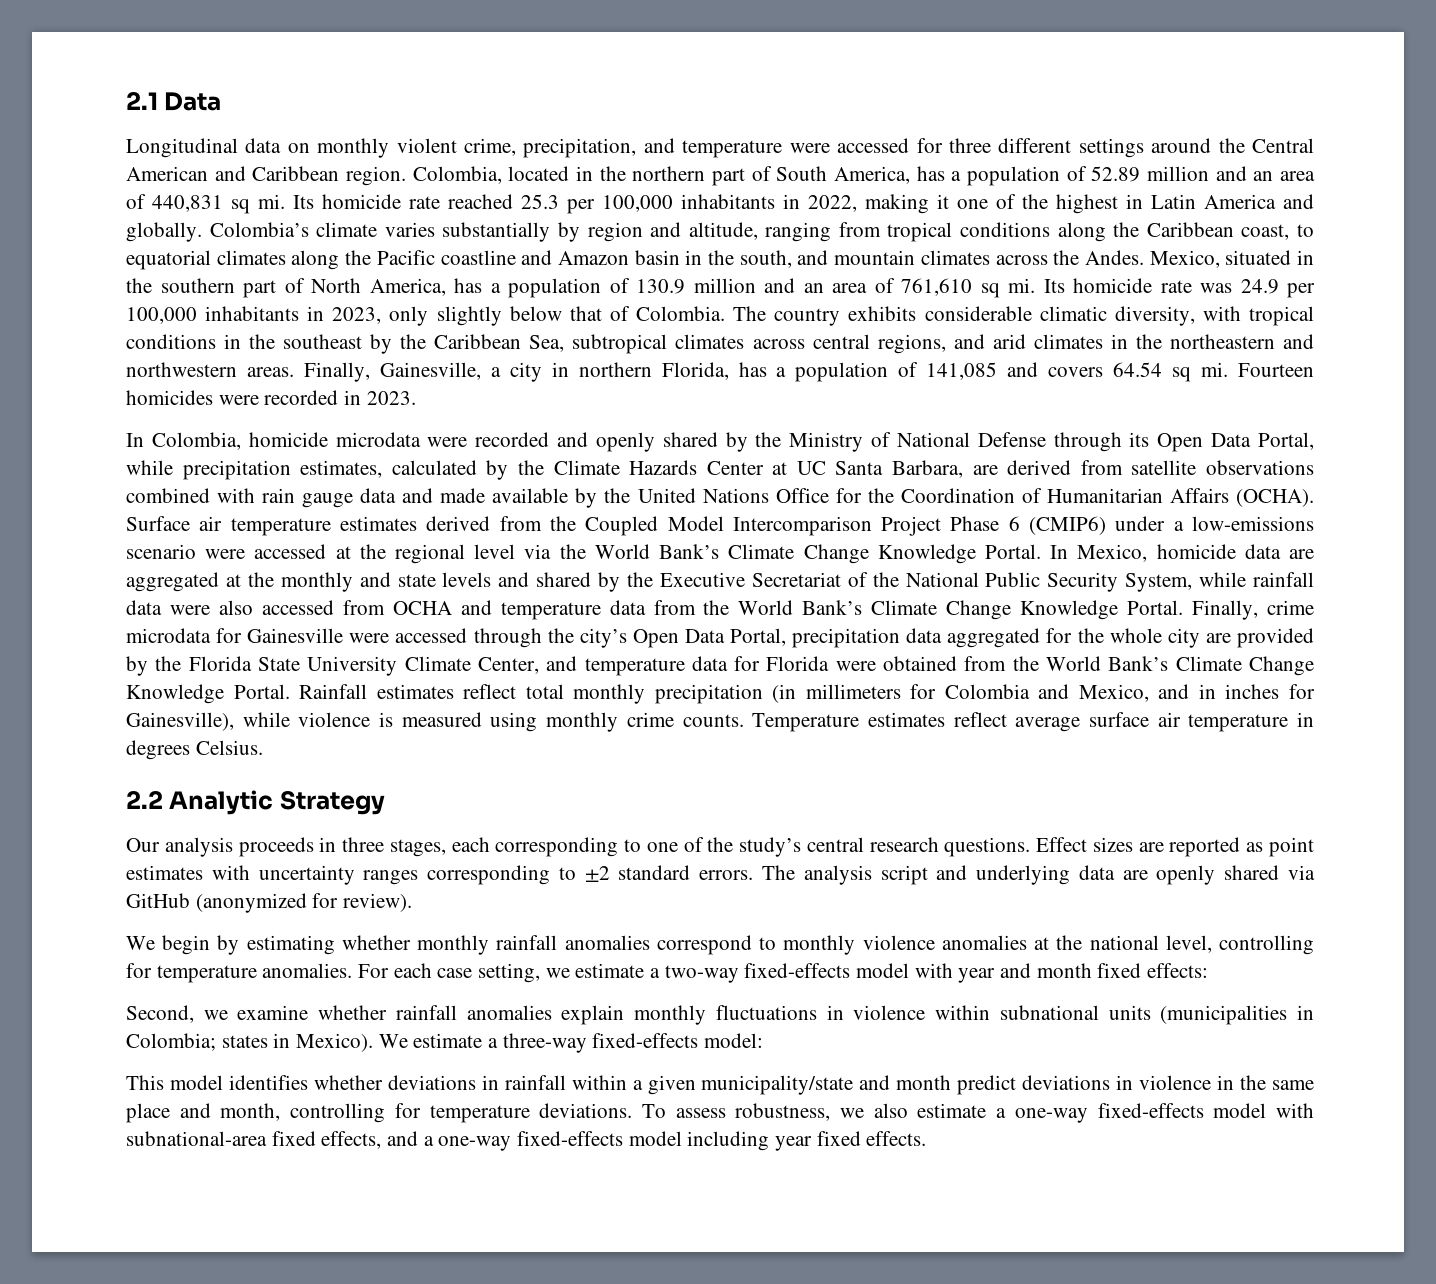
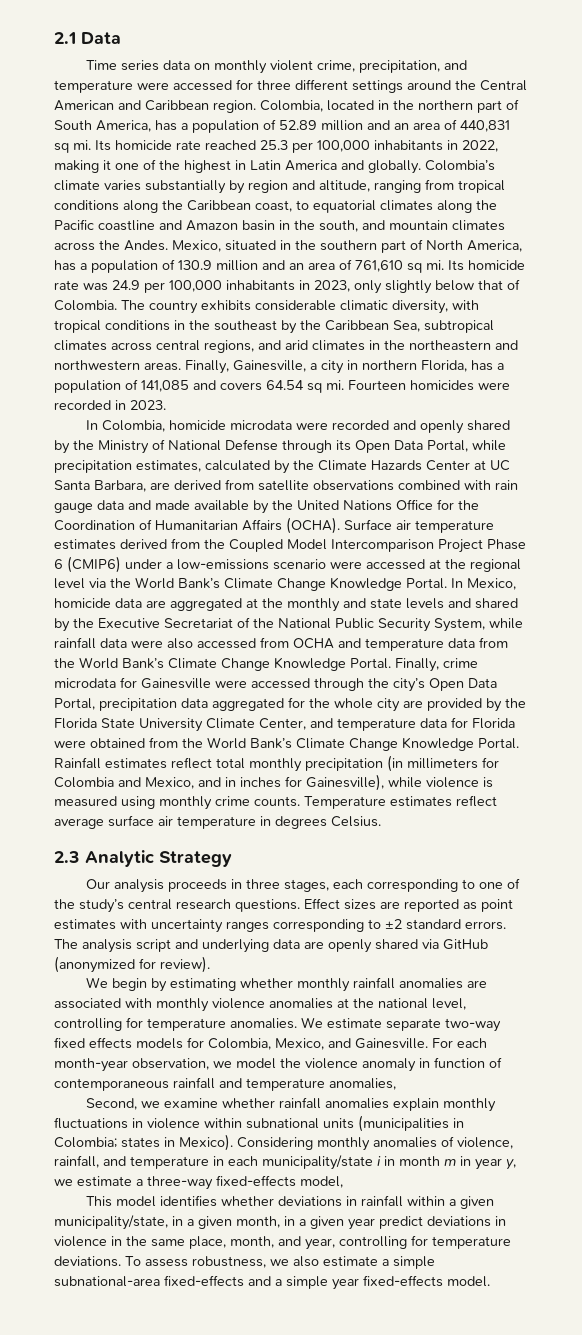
- Longitudinal data on monthly violent crime, precipitation, and temperature were accessed for three different settings around the Central American and Caribbean region.
+ Time series data on monthly violent crime, precipitation, and temperature were accessed for three different settings around the Central American and Caribbean region.
- 2.2 Analytic Strategy
+ 2.3 Analytic Strategy
- We begin by estimating whether monthly rainfall anomalies correspond to monthly violence anomalies at the national level, controlling for temperature anomalies.
+ We begin by estimating whether monthly rainfall anomalies are associated with monthly violence anomalies at the national level, controlling for temperature anomalies.
- For each case setting, we estimate a two-way fixed-effects model with year and month fixed effects:
+ We estimate separate two-way fixed effects models for Colombia, Mexico, and Gainesville. For each month-year observation, we model the violence anomaly in function of contemporaneous rainfall and temperature anomalies,
- We estimate a three-way fixed-effects model:
+ Considering monthly anomalies of violence, rainfall, and temperature in each municipality/state i in month m in year y, we estimate a three-way fixed-effects model,
- This model identifies whether deviations in rainfall within a given municipality/state and month predict deviations in violence in the same place and month, controlling for temperature deviations.
+ This model identifies whether deviations in rainfall within a given municipality/state, in a given month, in a given year predict deviations in violence in the same place, month, and year, controlling for temperature deviations.
- To assess robustness, we also estimate a one-way fixed-effects model with subnational-area fixed effects, and a one-way fixed-effects model including year fixed effects.
+ To assess robustness, we also estimate a simple subnational-area fixed-effects and a simple year fixed-effects model.

